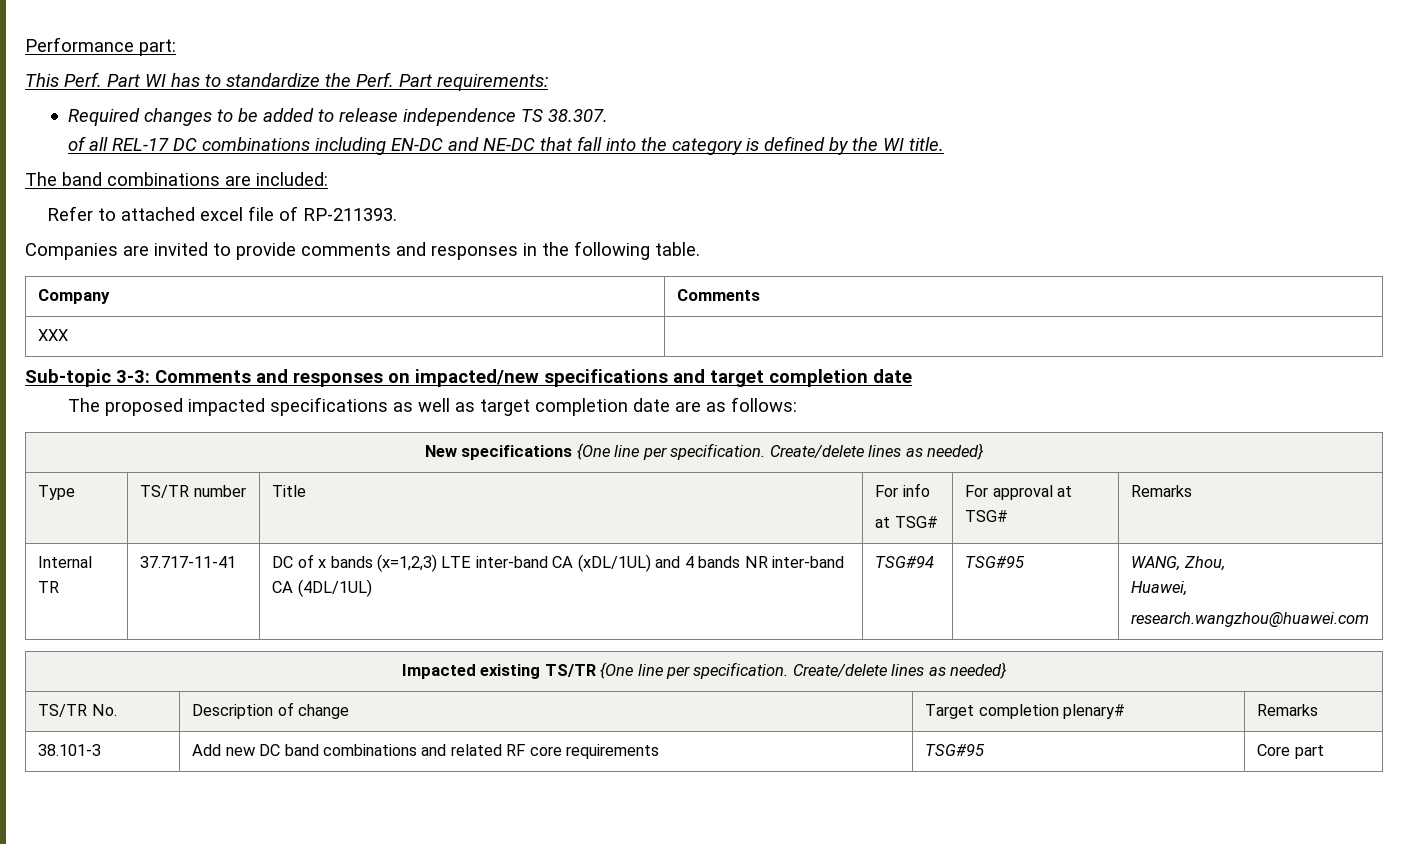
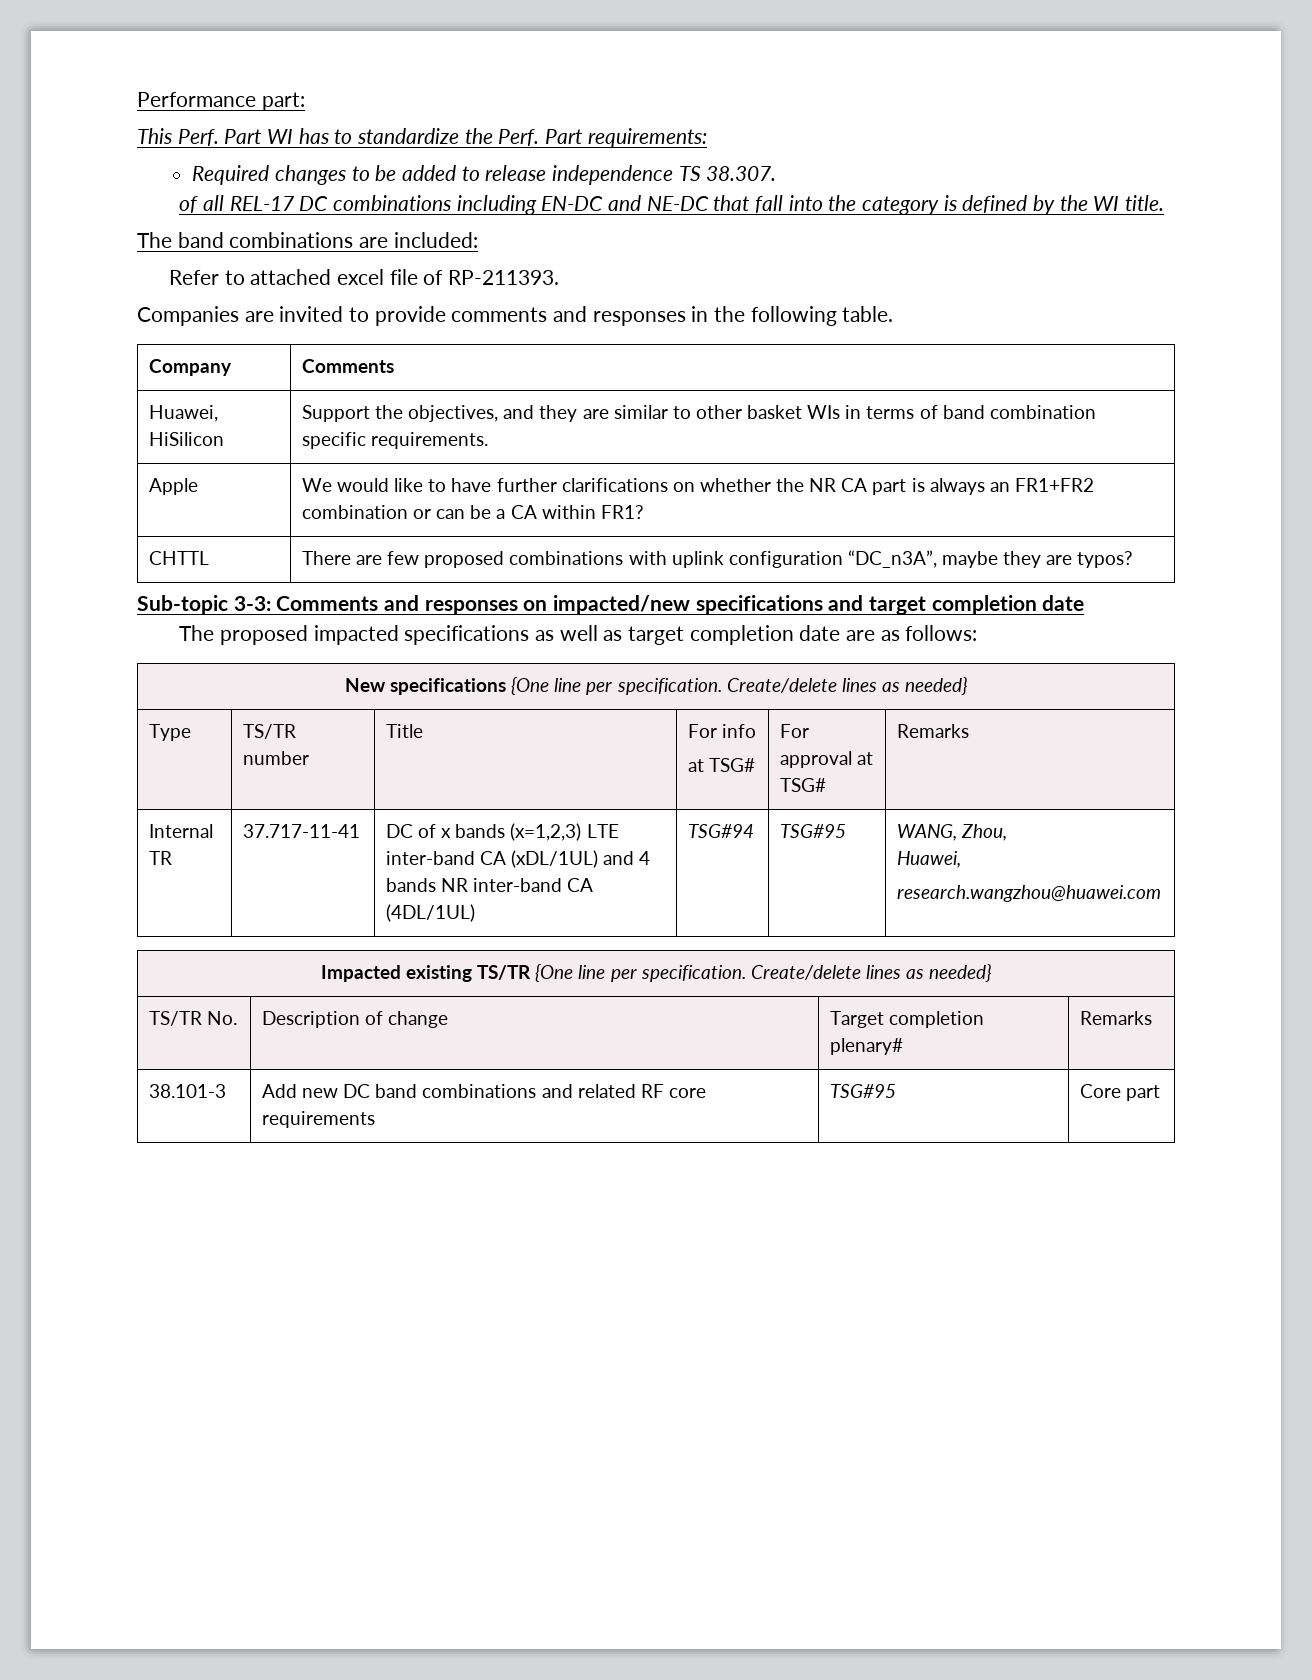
- XXX |
+ Huawei, HiSilicon | Support the objectives, and they are similar to other basket WIs in terms of band combination specific requirements.
+ Apple | We would like to have further clarifications on whether the NR CA part is always an FR1+FR2 combination or can be a CA within FR1?
+ CHTTL | There are few proposed combinations with uplink configuration “DC_n3A”, maybe they are typos?

